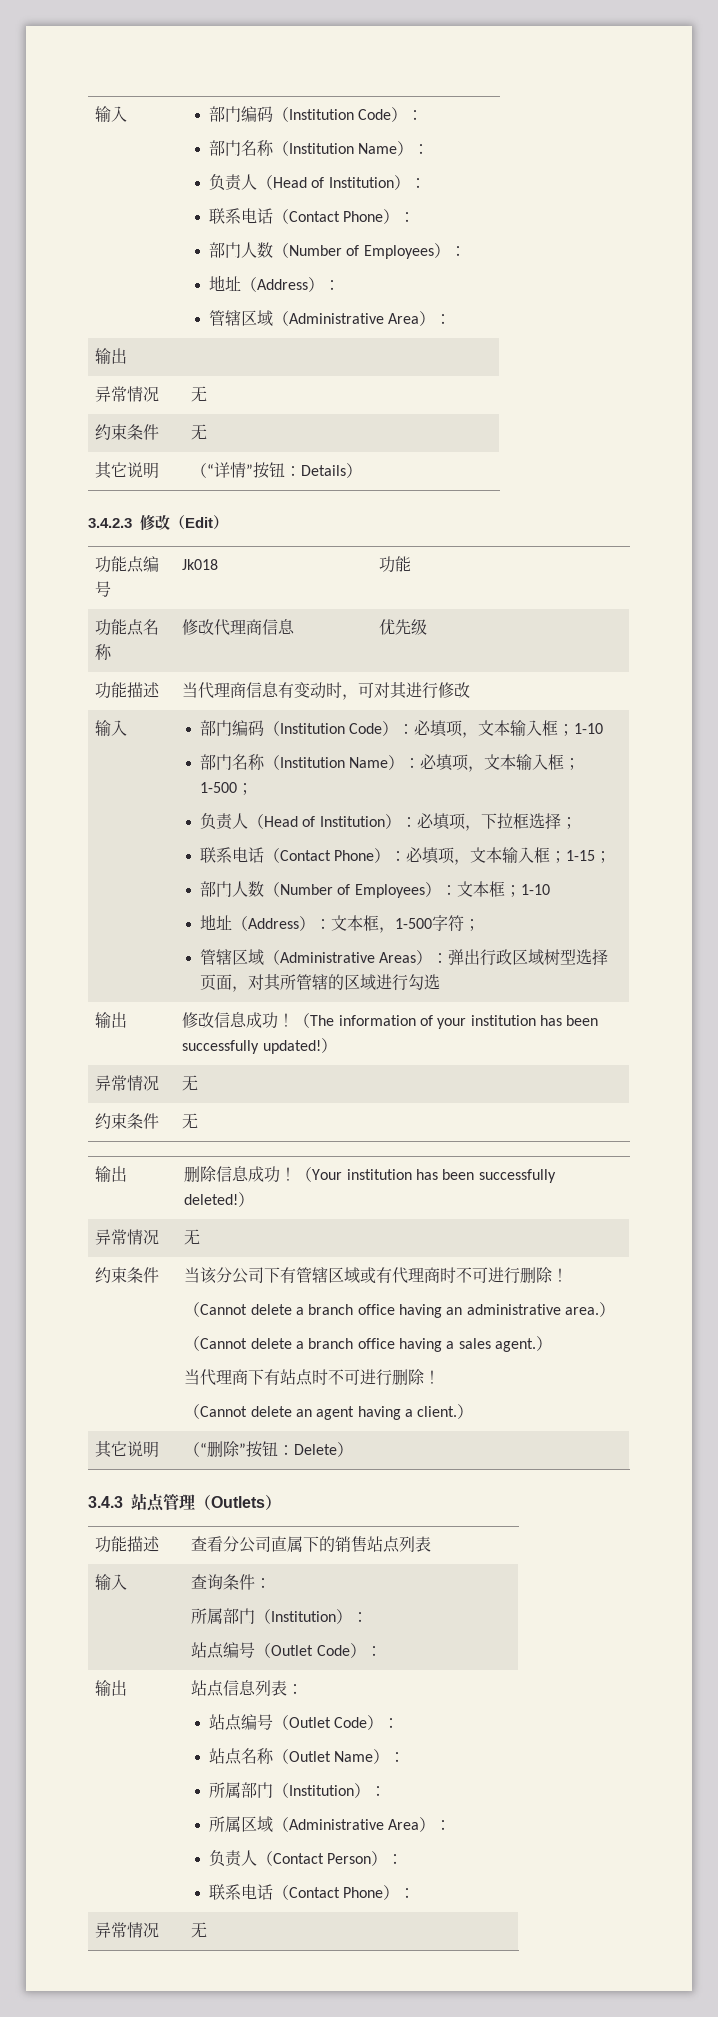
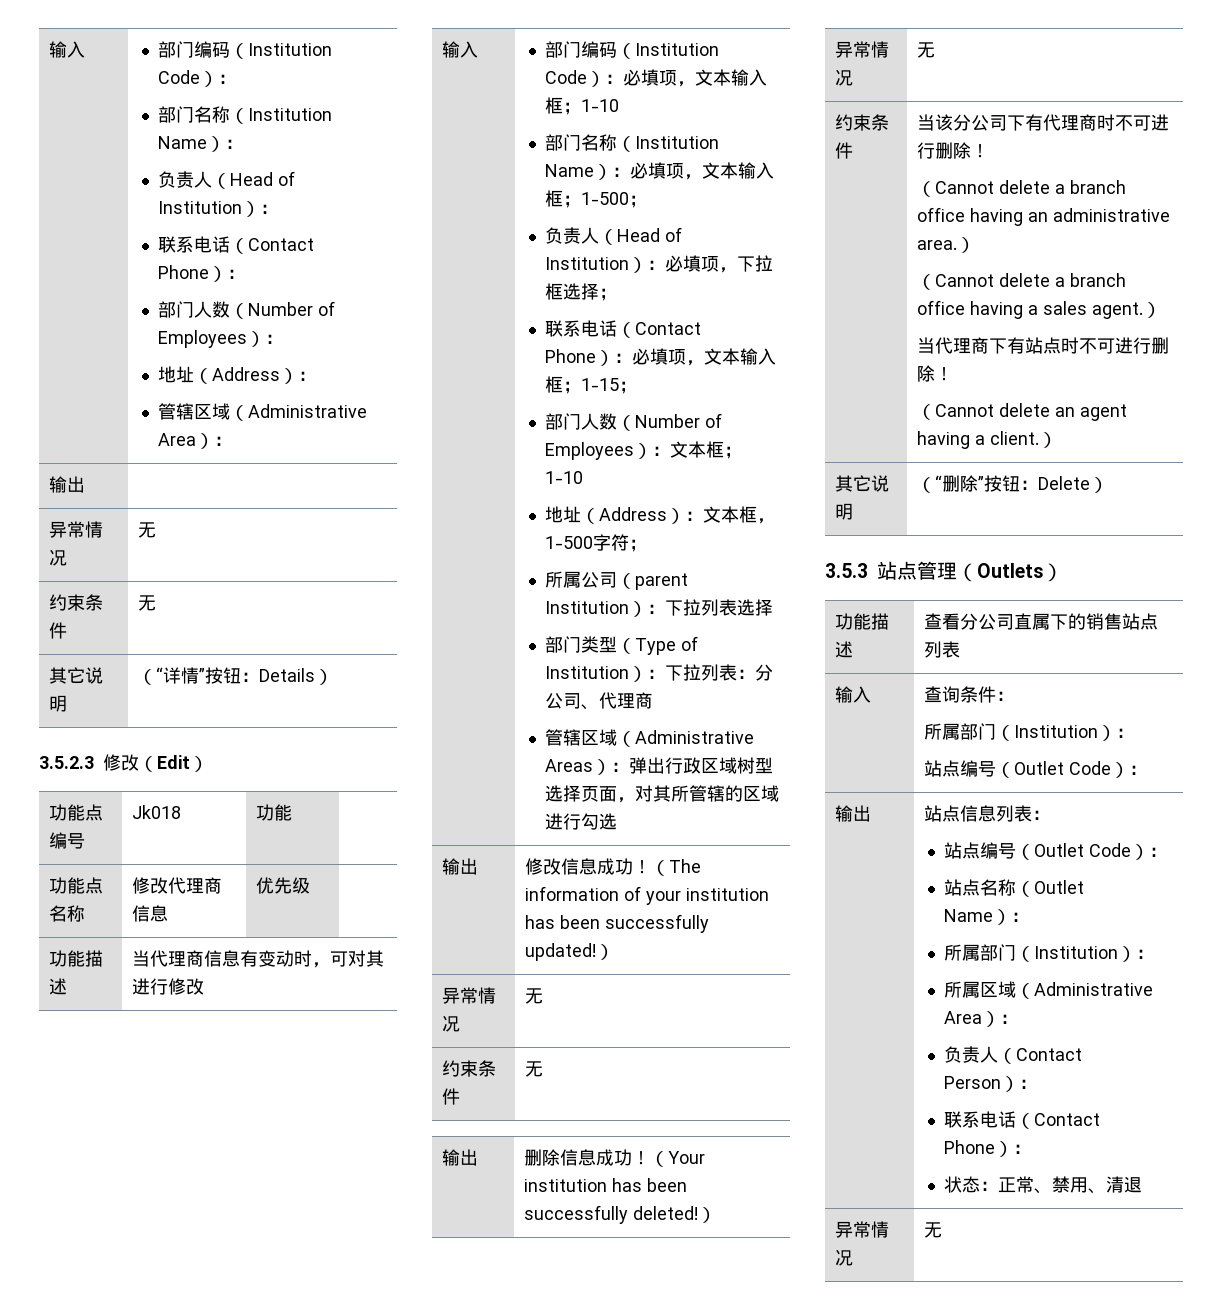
- 3.4.2.3修改（Edit）
+ 3.5.2.3修改（Edit）
+ 所属公司（parent Institution）：下拉列表选择
+ 部门类型（Type of Institution）：下拉列表：分公司、代理商
- 当该分公司下有管辖区域或有代理商时不可进行删除！
+ 当该分公司下有代理商时不可进行删除！
- 3.4.3站点管理（Outlets）
+ 3.5.3站点管理（Outlets）
+ 状态：正常、禁用、清退

